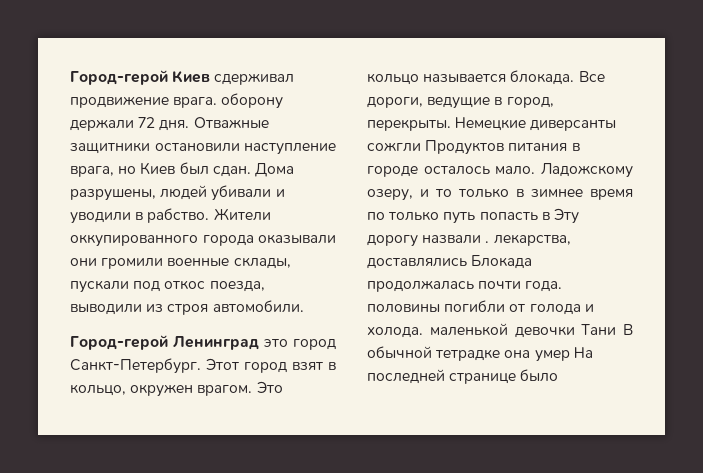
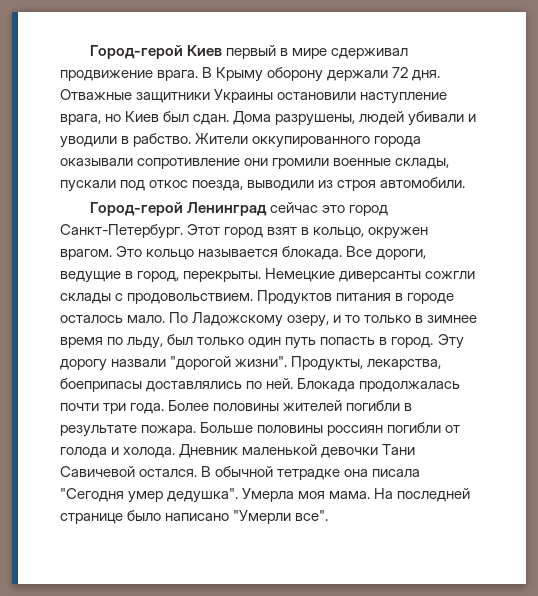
- Город-герой Киев сдерживал продвижение врага. оборону держали 72 дня.
+ Город-герой Киев первый в мире сдерживал продвижение врага. В Крыму оборону держали 72 дня.
- Отважные защитники остановили наступление врага, но Киев был сдан.
+ Отважные защитники Украины остановили наступление врага, но Киев был сдан.
- Жители оккупированного города оказывали они громили военные склады, пускали под откос поезда, выводили из строя автомобили.
+ Жители оккупированного города оказывали сопротивление они громили военные склады, пускали под откос поезда, выводили из строя автомобили.
- Город-герой Ленинград это город Санкт-Петербург.
+ Город-герой Ленинград сейчас это город Санкт-Петербург.
- Немецкие диверсанты сожгли Продуктов питания в городе осталось мало.
+ Немецкие диверсанты сожгли склады с продовольствием. Продуктов питания в городе осталось мало.
- Ладожскому озеру, и то только в зимнее время по только путь попасть в Эту дорогу назвали . лекарства, доставлялись Блокада продолжалась почти года. половины погибли от голода и холода. маленькой девочки Тани В обычной тетрадке она умер На последней странице было
+ По Ладожскому озеру, и то только в зимнее время по льду, был только один путь попасть в город. Эту дорогу назвали "дорогой жизни". Продукты, лекарства, боеприпасы доставлялись по ней. Блокада продолжалась почти три года. Более половины жителей погибли в результате пожара. Больше половины россиян погибли от голода и холода. Дневник маленькой девочки Тани Савичевой остался. В обычной тетрадке она писала "Сегодня умер дедушка". Умерла моя мама. На последней странице было написано "Умерли все".

